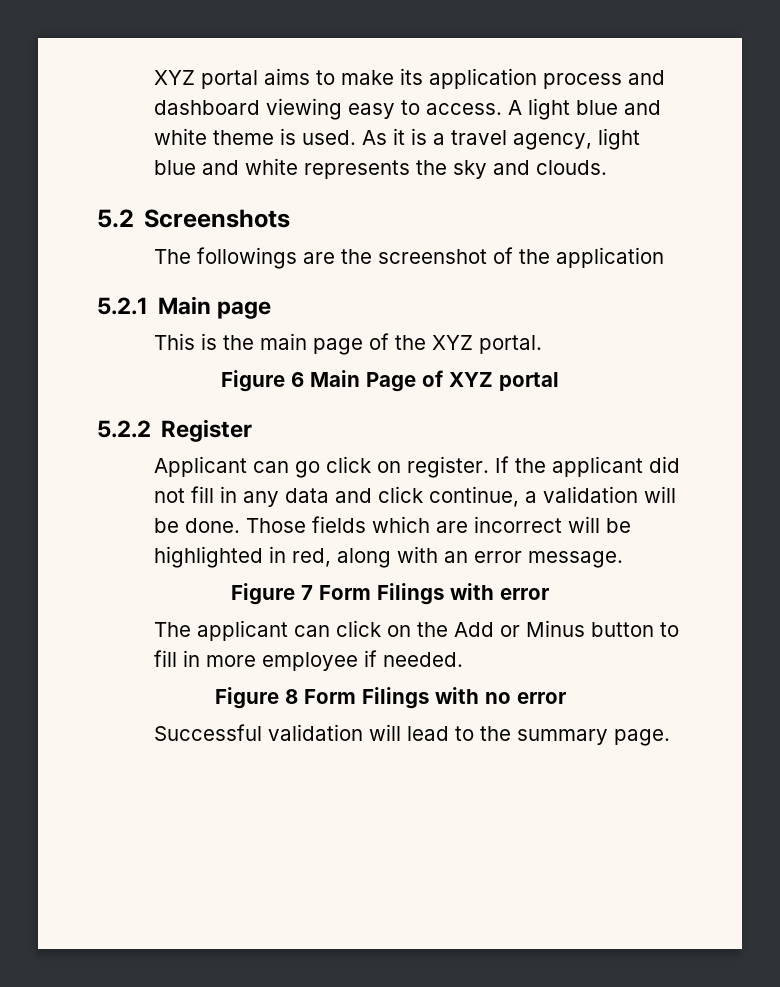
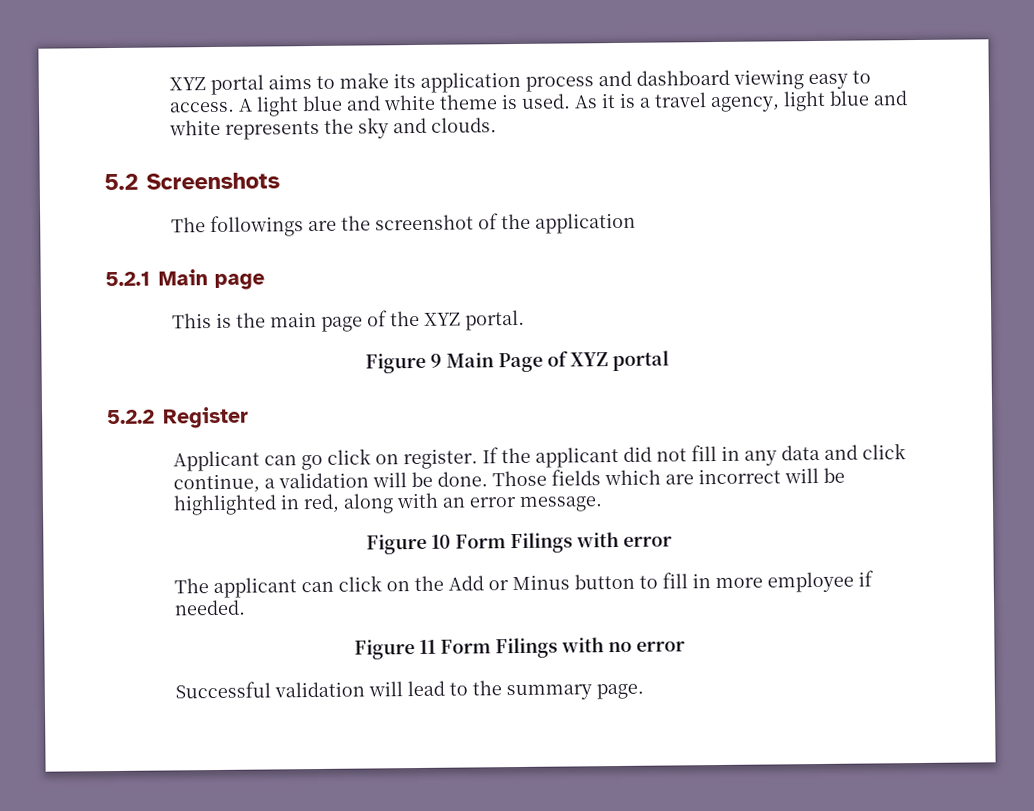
- Figure 6 Main Page of XYZ portal
+ Figure 9 Main Page of XYZ portal
- Figure 7 Form Filings with error
+ Figure 10 Form Filings with error
- Figure 8 Form Filings with no error
+ Figure 11 Form Filings with no error

